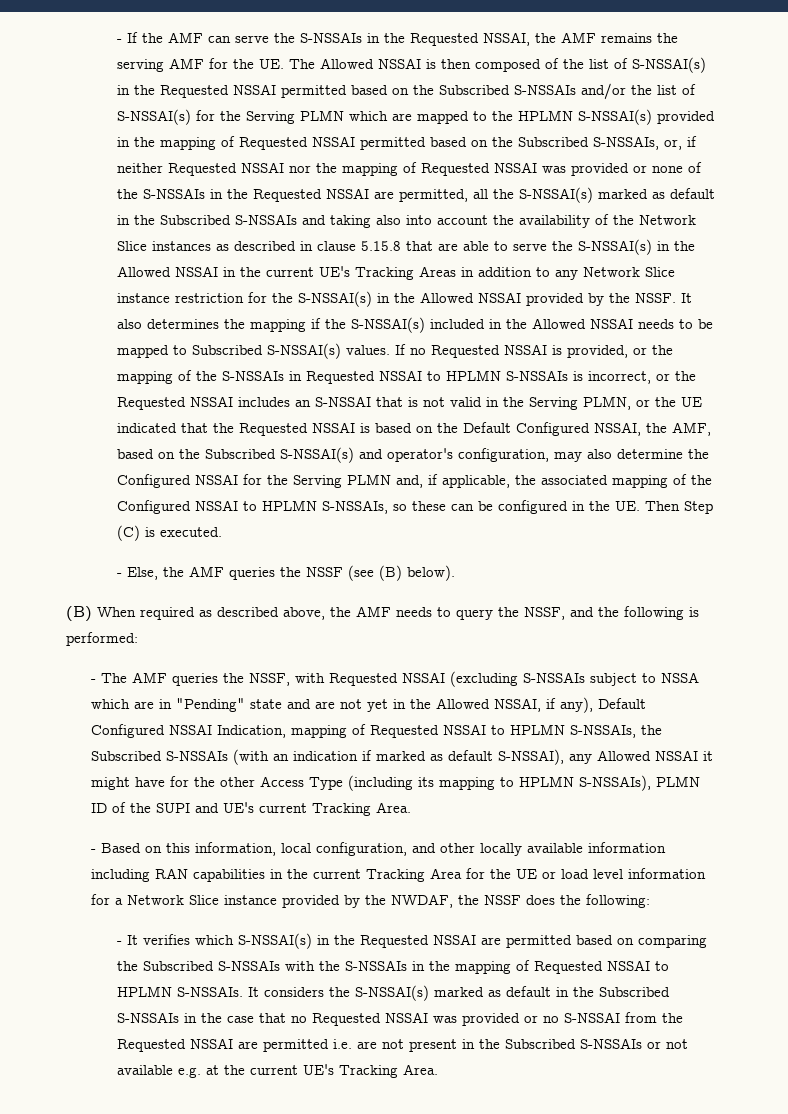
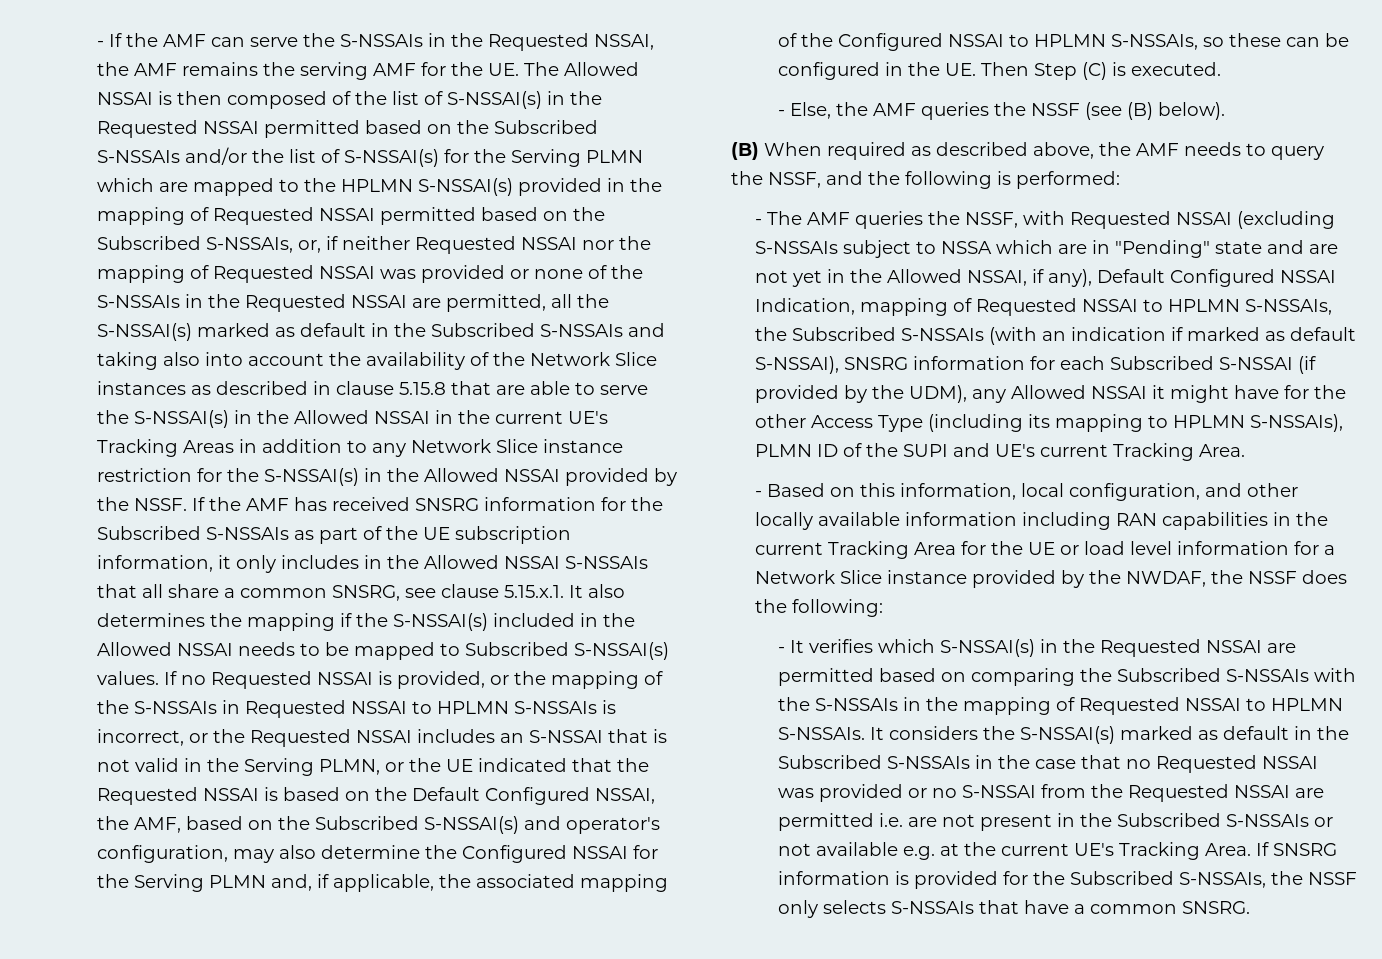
- It also determines the mapping if the S-NSSAI(s) included in the Allowed NSSAI needs to be mapped to Subscribed S-NSSAI(s) values.
+ If the AMF has received SNSRG information for the Subscribed S-NSSAIs as part of the UE subscription information, it only includes in the Allowed NSSAI S-NSSAIs that all share a common SNSRG, see clause 5.15.x.1. It also determines the mapping if the S-NSSAI(s) included in the Allowed NSSAI needs to be mapped to Subscribed S-NSSAI(s) values.
- - The AMF queries the NSSF, with Requested NSSAI (excluding S-NSSAIs subject to NSSA which are in "Pending" state and are not yet in the Allowed NSSAI, if any), Default Configured NSSAI Indication, mapping of Requested NSSAI to HPLMN S-NSSAIs, the Subscribed S-NSSAIs (with an indication if marked as default S-NSSAI), any Allowed NSSAI it might have for the other Access Type (including its mapping to HPLMN S-NSSAIs), PLMN ID of the SUPI and UE's current Tracking Area.
+ - The AMF queries the NSSF, with Requested NSSAI (excluding S-NSSAIs subject to NSSA which are in "Pending" state and are not yet in the Allowed NSSAI, if any), Default Configured NSSAI Indication, mapping of Requested NSSAI to HPLMN S-NSSAIs, the Subscribed S-NSSAIs (with an indication if marked as default S-NSSAI), SNSRG information for each Subscribed S-NSSAI (if provided by the UDM), any Allowed NSSAI it might have for the other Access Type (including its mapping to HPLMN S-NSSAIs), PLMN ID of the SUPI and UE's current Tracking Area.
+ If SNSRG information is provided for the Subscribed S-NSSAIs, the NSSF only selects S-NSSAIs that have a common SNSRG.

